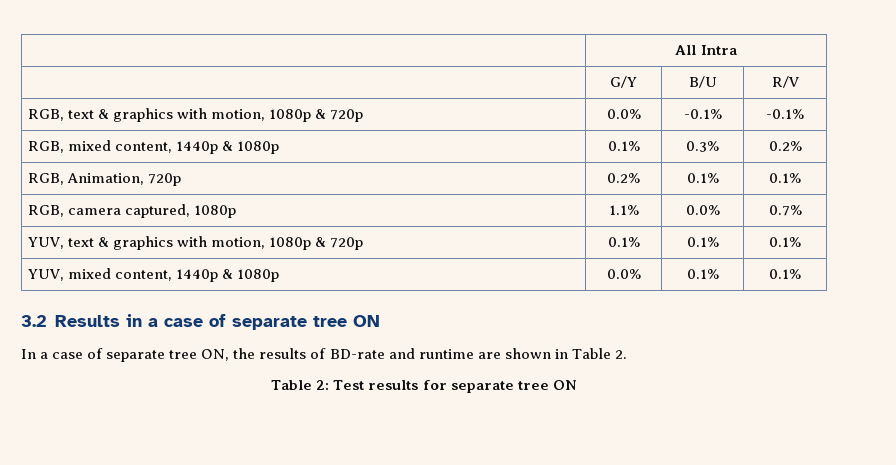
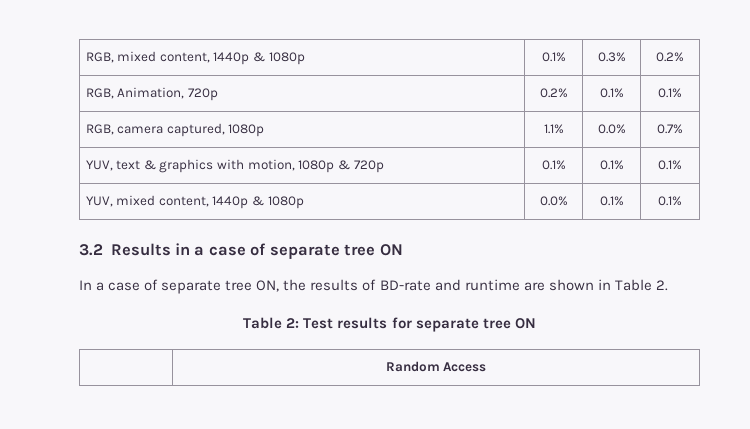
- | All Intra
- | G/Y | B/U | R/V
- RGB, text & graphics with motion, 1080p & 720p | 0.0% | -0.1% | -0.1%
+ | Random Access

